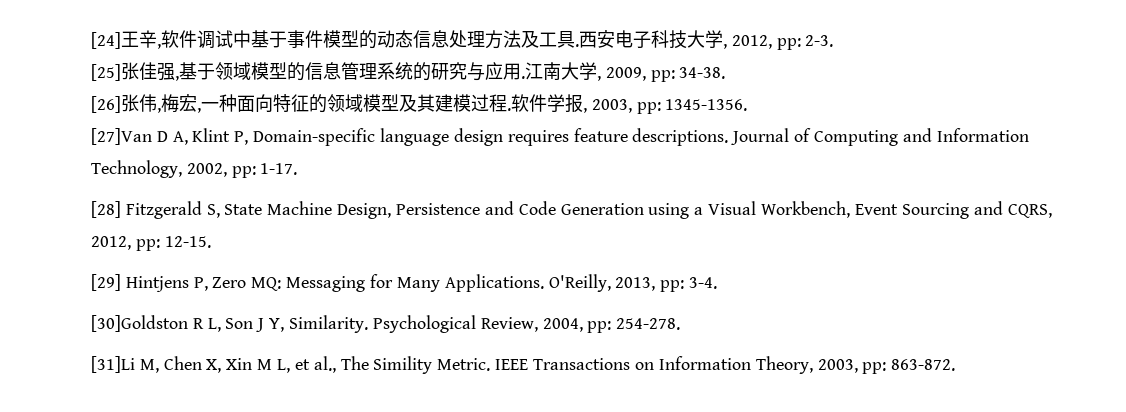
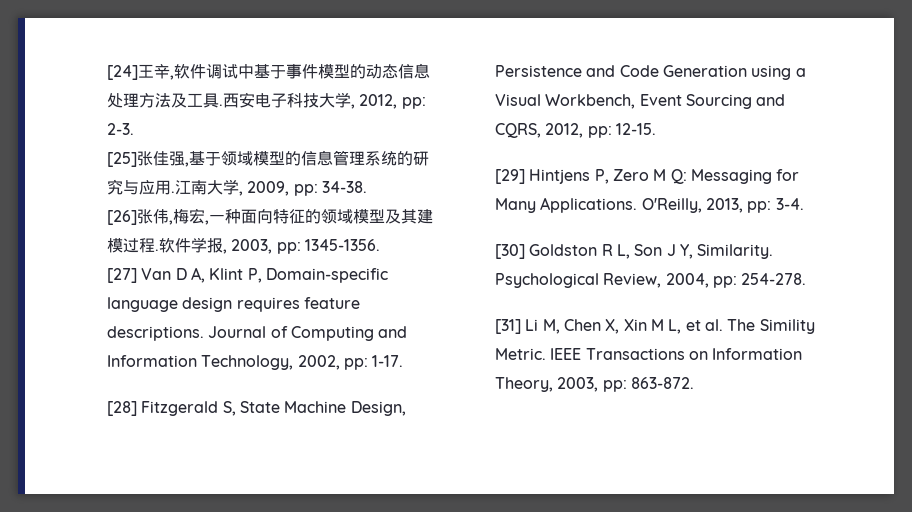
- [27]Van D A, Klint P, Domain-specific language design requires feature descriptions.
+ [27] Van D A, Klint P, Domain-specific language design requires feature descriptions.
- [29] Hintjens P, Zero MQ: Messaging for Many Applications.
+ [29] Hintjens P, Zero M Q: Messaging for Many Applications.
- [30]Goldston R L, Son J Y, Similarity.
+ [30] Goldston R L, Son J Y, Similarity.
- [31]Li M, Chen X, Xin M L, et al., The Simility Metric.
+ [31] Li M, Chen X, Xin M L, et al. The Simility Metric.

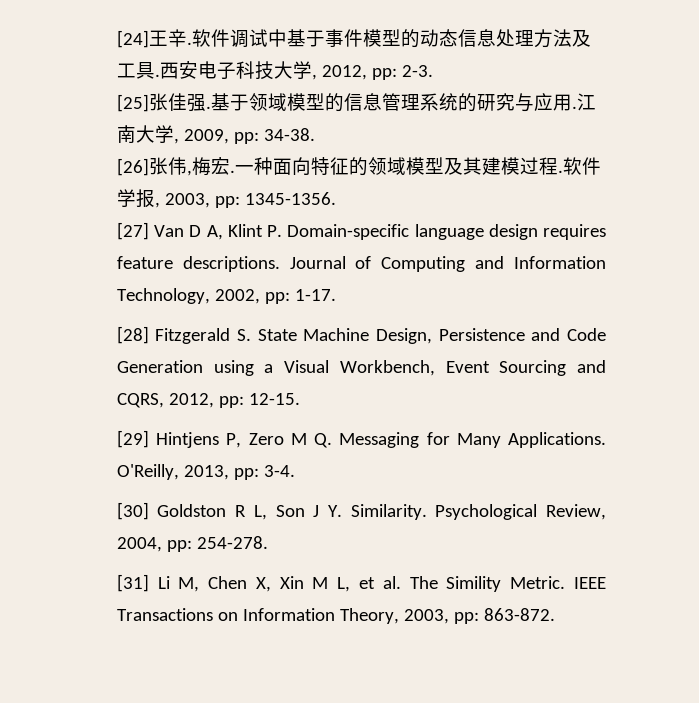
- [24]王辛,软件调试中基于事件模型的动态信息处理方法及工具.
+ [24]王辛.软件调试中基于事件模型的动态信息处理方法及工具.
- [25]张佳强,基于领域模型的信息管理系统的研究与应用.
+ [25]张佳强.基于领域模型的信息管理系统的研究与应用.
- [26]张伟,梅宏,一种面向特征的领域模型及其建模过程.
+ [26]张伟,梅宏.一种面向特征的领域模型及其建模过程.
- [27] Van D A, Klint P, Domain-specific language design requires feature descriptions.
+ [27] Van D A, Klint P. Domain-specific language design requires feature descriptions.
- [28] Fitzgerald S, State Machine Design, Persistence and Code Generation using a Visual Workbench, Event Sourcing and CQRS, 2012, pp: 12-15.
+ [28] Fitzgerald S. State Machine Design, Persistence and Code Generation using a Visual Workbench, Event Sourcing and CQRS, 2012, pp: 12-15.
- [29] Hintjens P, Zero M Q: Messaging for Many Applications.
+ [29] Hintjens P, Zero M Q. Messaging for Many Applications.
- [30] Goldston R L, Son J Y, Similarity.
+ [30] Goldston R L, Son J Y. Similarity.

